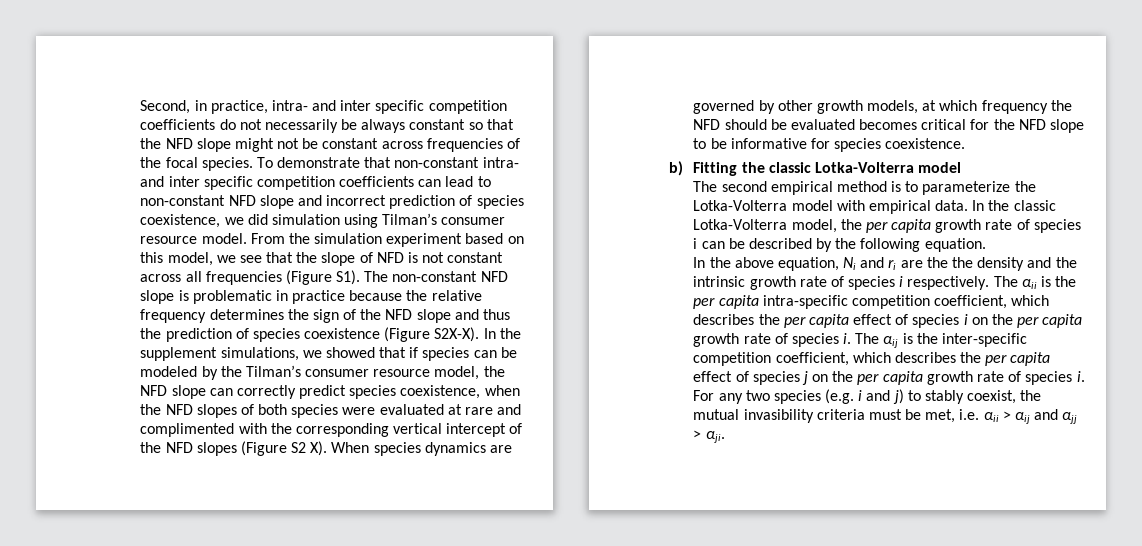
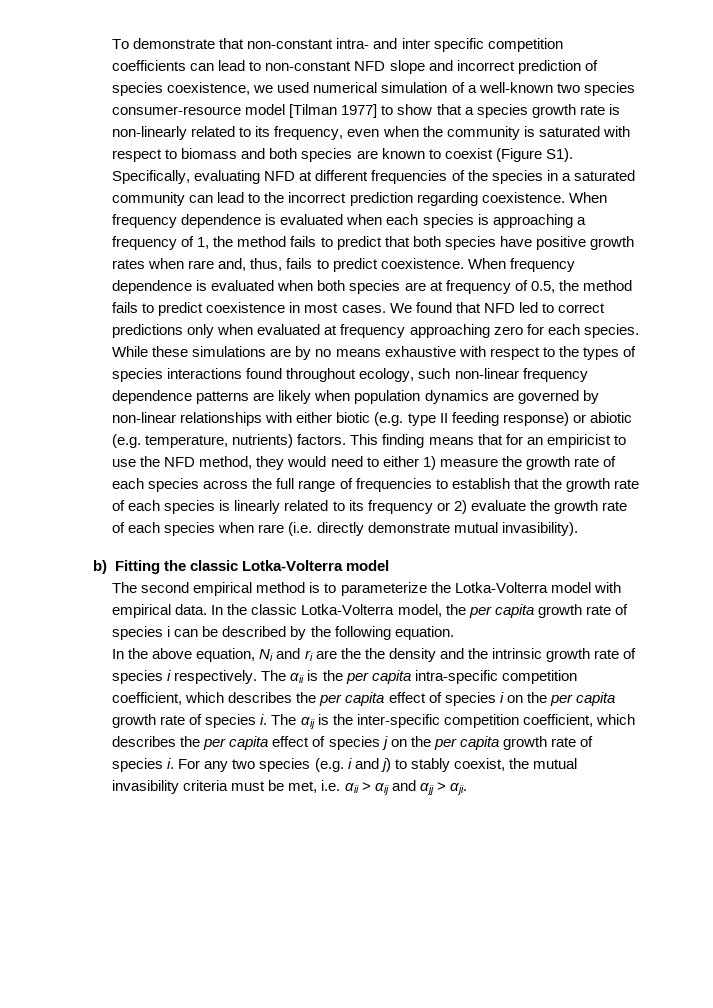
- Second, in practice, intra- and inter specific competition coefficients do not necessarily be always constant so that the NFD slope might not be constant across frequencies of the focal species. To demonstrate that non-constant intra- and inter specific competition coefficients can lead to non-constant NFD slope and incorrect prediction of species coexistence, we did simulation using Tilman’s consumer resource model. From the simulation experiment based on this model, we see that the slope of NFD is not constant across all frequencies (Figure S1). The non-constant NFD slope is problematic in practice because the relative frequency determines the sign of the NFD slope and thus the prediction of species coexistence (Figure S2X-X). In the supplement simulations, we showed that if species can be modeled by the Tilman’s consumer resource model, the NFD slope can correctly predict species coexistence, when the NFD slopes of both species were evaluated at rare and complimented with the corresponding vertical intercept of the NFD slopes (Figure S2 X). When species dynamics are governed by other growth models, at which frequency the NFD should be evaluated becomes critical for the NFD slope to be informative for species coexistence.
+ To demonstrate that non-constant intra- and inter specific competition coefficients can lead to non-constant NFD slope and incorrect prediction of species coexistence, we used numerical simulation of a well-known two species consumer-resource model [Tilman 1977] to show that a species growth rate is non-linearly related to its frequency, even when the community is saturated with respect to biomass and both species are known to coexist (Figure S1). Specifically, evaluating NFD at different frequencies of the species in a saturated community can lead to the incorrect prediction regarding coexistence. When frequency dependence is evaluated when each species is approaching a frequency of 1, the method fails to predict that both species have positive growth rates when rare and, thus, fails to predict coexistence. When frequency dependence is evaluated when both species are at frequency of 0.5, the method fails to predict coexistence in most cases. We found that NFD led to correct predictions only when evaluated at frequency approaching zero for each species. While these simulations are by no means exhaustive with respect to the types of species interactions found throughout ecology, such non-linear frequency dependence patterns are likely when population dynamics are governed by non-linear relationships with either biotic (e.g. type II feeding response) or abiotic (e.g. temperature, nutrients) factors. This finding means that for an empiricist to use the NFD method, they would need to either 1) measure the growth rate of each species across the full range of frequencies to establish that the growth rate of each species is linearly related to its frequency or 2) evaluate the growth rate of each species when rare (i.e. directly demonstrate mutual invasibility).

